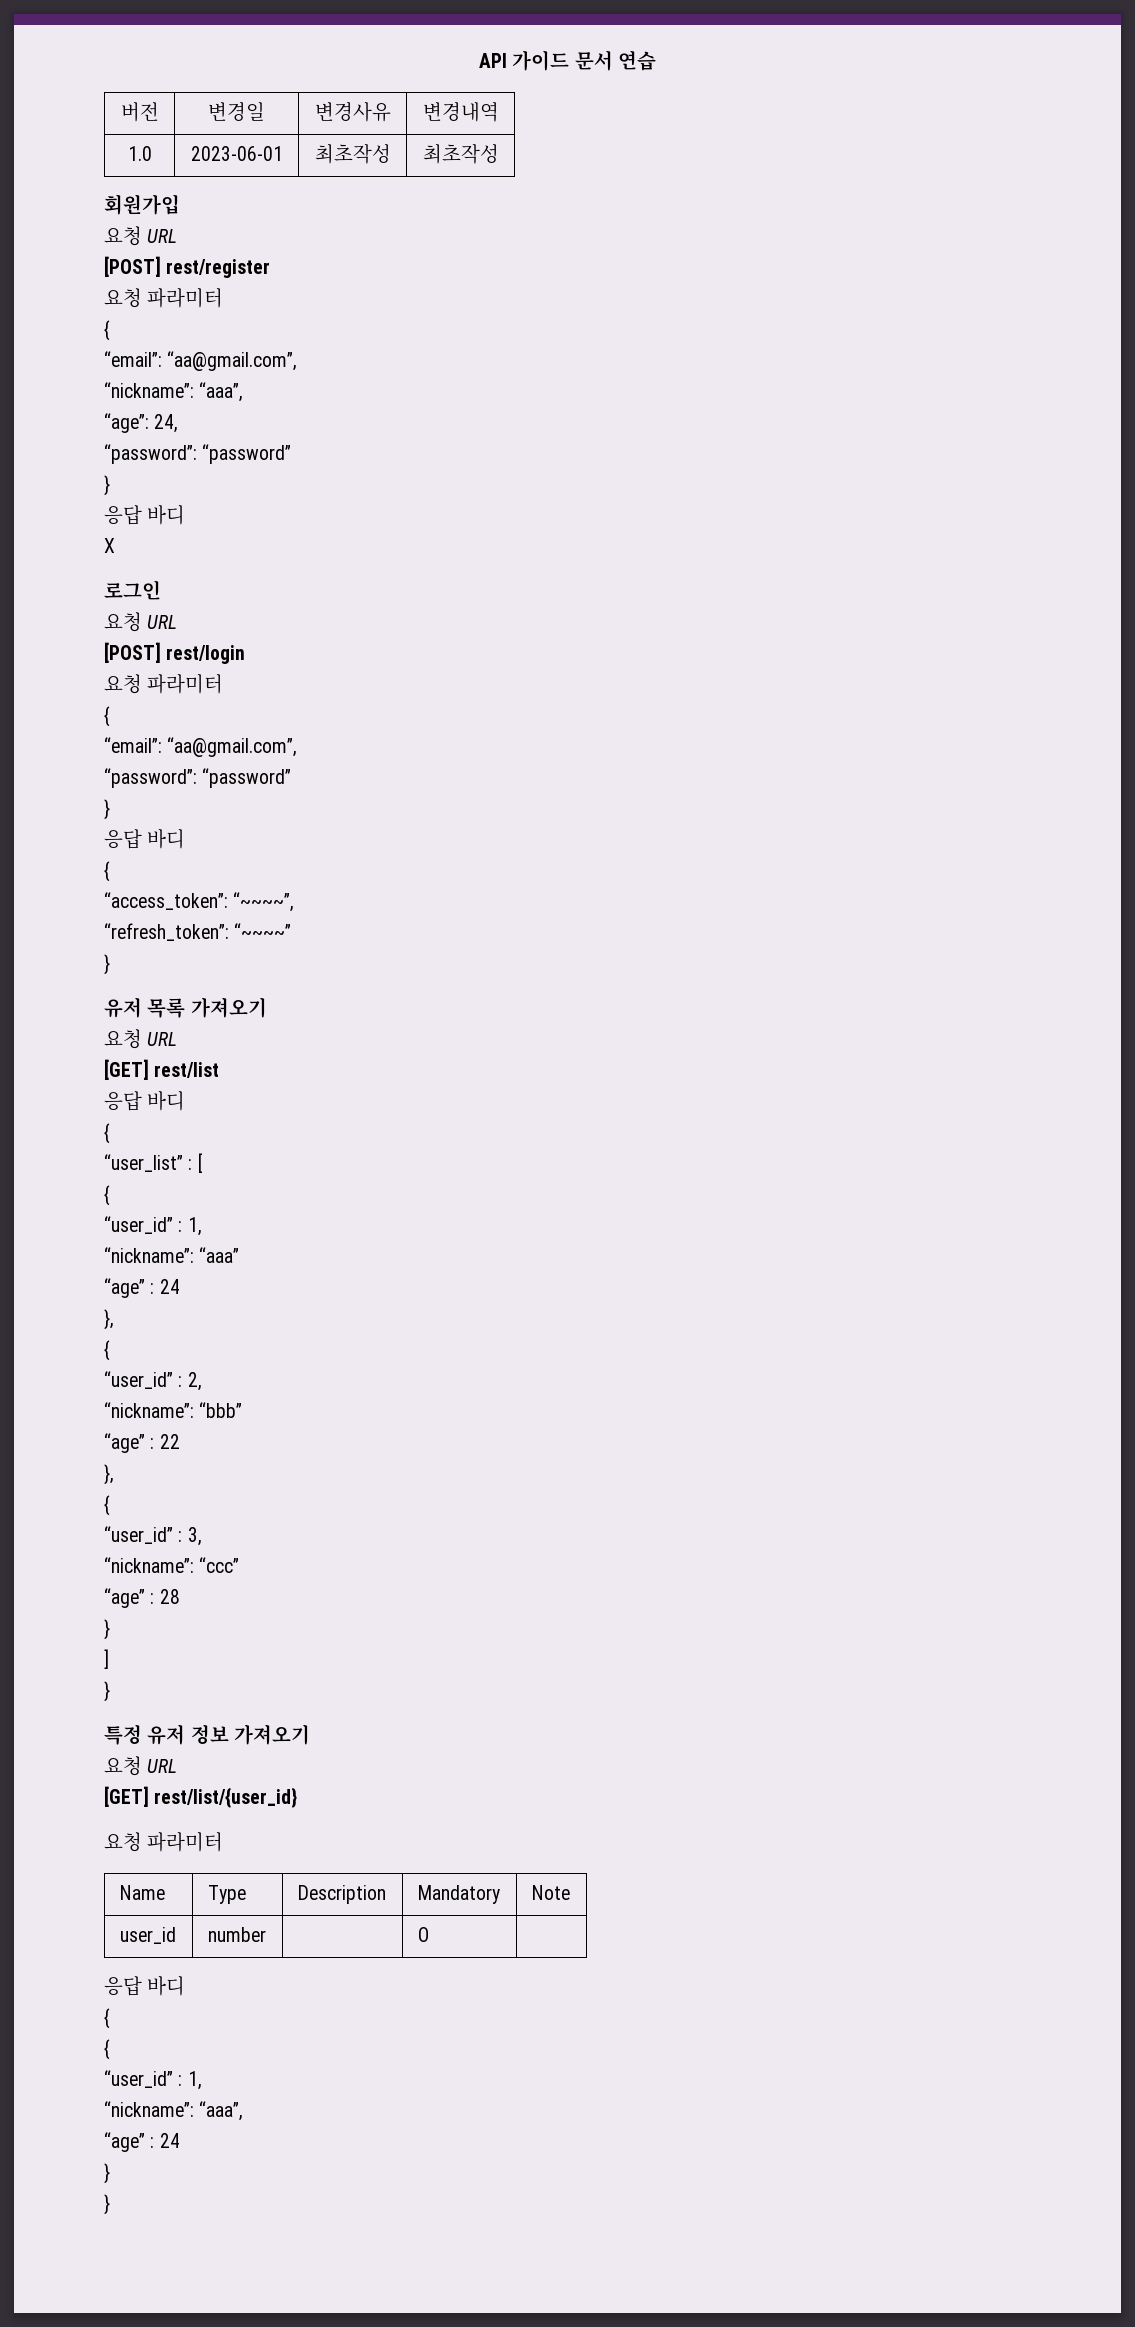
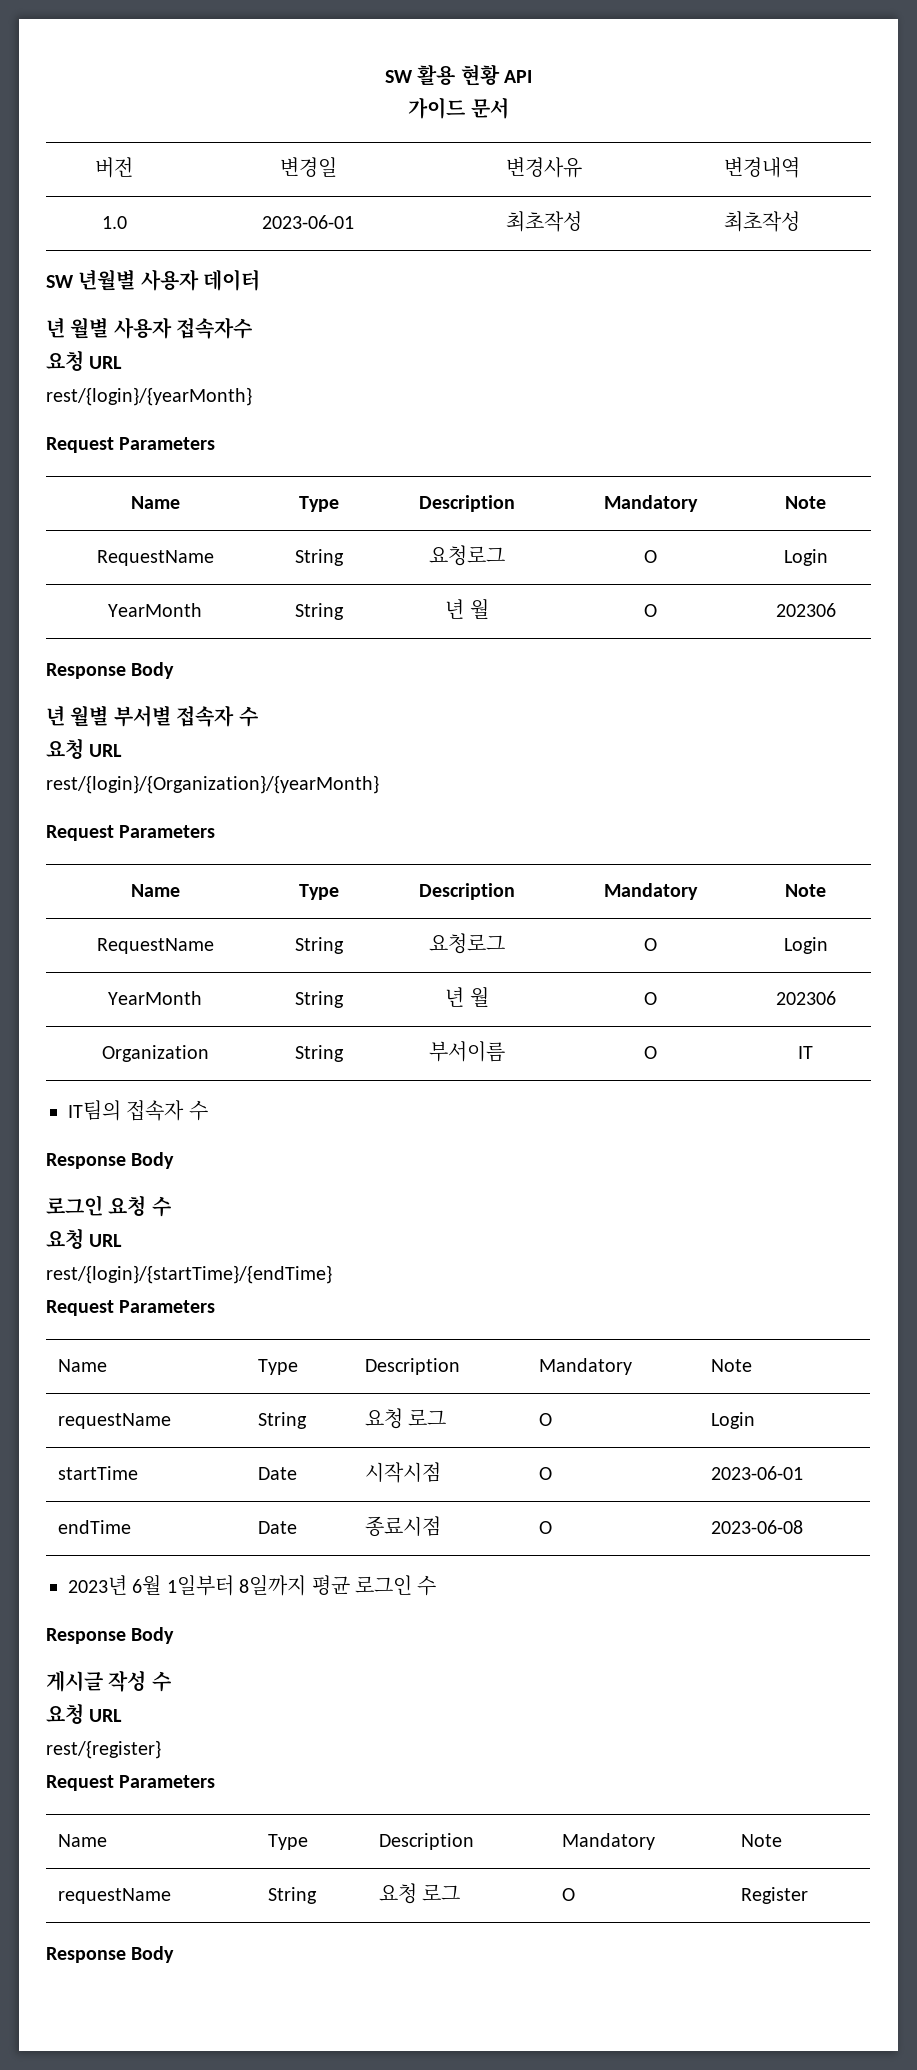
- API 가이드 문서 연습
+ SW 활용 현황 API
+ 가이드 문서
- 회원가입
+ SW 년월별 사용자 데이터
+ 년 월별 사용자 접속자수
  요청 URL
- [POST] rest/register
- 요청 파라미터
- {
- “email”: “aa@gmail.com”,
- “nickname”: “aaa”,
- “age”: 24,
- “password”: “password”
- }
- 응답 바디
- X
- 로그인
+ rest/{login}/{yearMonth}
+ Request Parameters
+ Name | Type | Description | Mandatory | Note
+ RequestName | String | 요청로그 | O | Login
+ YearMonth | String | 년 월 | O | 202306
+ Response Body
+ 년 월별 부서별 접속자 수
  요청 URL
- [POST] rest/login
- 요청 파라미터
- {
- “email”: “aa@gmail.com”,
- “password”: “password”
- }
- 응답 바디
- {
- “access_token”: “~~~~”,
- “refresh_token”: “~~~~”
- }
- 유저 목록 가져오기
+ rest/{login}/{Organization}/{yearMonth}
+ Request Parameters
+ Name | Type | Description | Mandatory | Note
+ RequestName | String | 요청로그 | O | Login
+ YearMonth | String | 년 월 | O | 202306
+ Organization | String | 부서이름 | O | IT
+ IT팀의 접속자 수
+ Response Body
+ 로그인 요청 수
  요청 URL
- [GET] rest/list
- 응답 바디
- {
- “user_list” : [
- {
- “user_id” : 1,
- “nickname”: “aaa”
- “age” : 24
- },
- {
- “user_id” : 2,
- “nickname”: “bbb”
- “age” : 22
- },
- {
- “user_id” : 3,
- “nickname”: “ccc”
- “age” : 28
- }
- ]
- }
- 특정 유저 정보 가져오기
+ rest/{login}/{startTime}/{endTime}
+ Request Parameters
+ Name | Type | Description | Mandatory | Note
+ requestName | String | 요청 로그 | O | Login
+ startTime | Date | 시작시점 | O | 2023-06-01
+ endTime | Date | 종료시점 | O | 2023-06-08
+ 2023년 6월 1일부터 8일까지 평균 로그인 수
+ Response Body
+ 게시글 작성 수
  요청 URL
- [GET] rest/list/{user_id}
- 요청 파라미터
+ rest/{register}
+ Request Parameters
  Name | Type | Description | Mandatory | Note
- user_id | number | | O |
- 응답 바디
- {
- {
- “user_id” : 1,
- “nickname”: “aaa”,
- “age” : 24
- }
- }
+ requestName | String | 요청 로그 | O | Register
+ Response Body

